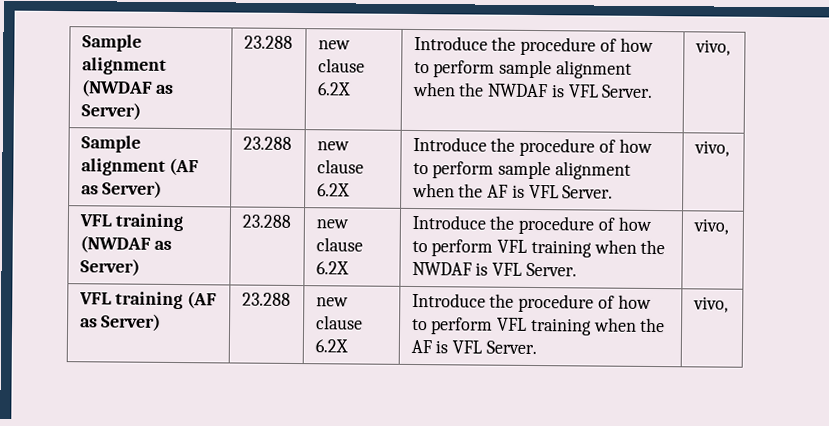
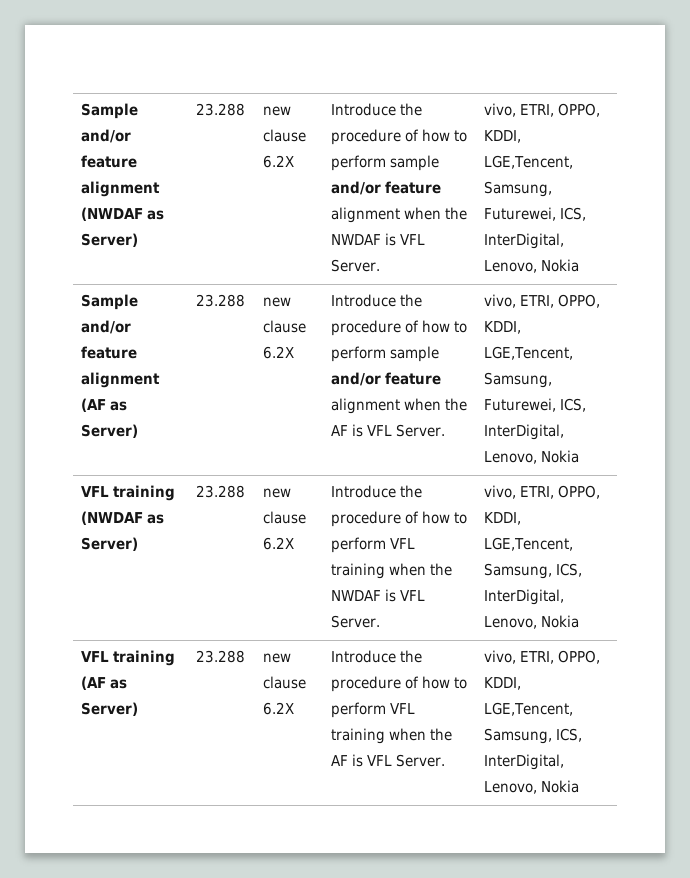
- Sample alignment (NWDAF as Server) | 23.288 | new clause 6.2X | Introduce the procedure of how to perform sample alignment when the NWDAF is VFL Server. | vivo,
- Sample alignment (AF as Server) | 23.288 | new clause 6.2X | Introduce the procedure of how to perform sample alignment when the AF is VFL Server. | vivo,
+ Sample and/or feature alignment (NWDAF as Server) | 23.288 | new clause 6.2X | Introduce the procedure of how to perform sample and/or feature alignment when the NWDAF is VFL Server. | vivo, ETRI, OPPO, KDDI, LGE,Tencent, Samsung, Futurewei, ICS, InterDigital, Lenovo, Nokia
+ Sample and/or feature alignment (AF as Server) | 23.288 | new clause 6.2X | Introduce the procedure of how to perform sample and/or feature alignment when the AF is VFL Server. | vivo, ETRI, OPPO, KDDI, LGE,Tencent, Samsung, Futurewei, ICS, InterDigital, Lenovo, Nokia
- VFL training (NWDAF as Server) | 23.288 | new clause 6.2X | Introduce the procedure of how to perform VFL training when the NWDAF is VFL Server. | vivo,
+ VFL training (NWDAF as Server) | 23.288 | new clause 6.2X | Introduce the procedure of how to perform VFL training when the NWDAF is VFL Server. | vivo, ETRI, OPPO, KDDI, LGE,Tencent, Samsung, ICS, InterDigital, Lenovo, Nokia
- VFL training (AF as Server) | 23.288 | new clause 6.2X | Introduce the procedure of how to perform VFL training when the AF is VFL Server. | vivo,
+ VFL training (AF as Server) | 23.288 | new clause 6.2X | Introduce the procedure of how to perform VFL training when the AF is VFL Server. | vivo, ETRI, OPPO, KDDI, LGE,Tencent, Samsung, ICS, InterDigital, Lenovo, Nokia

